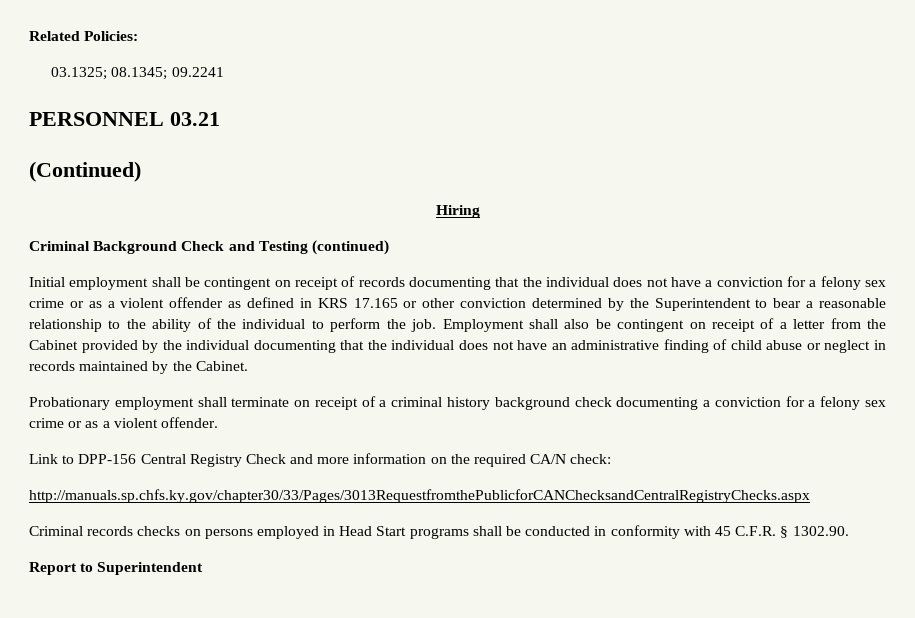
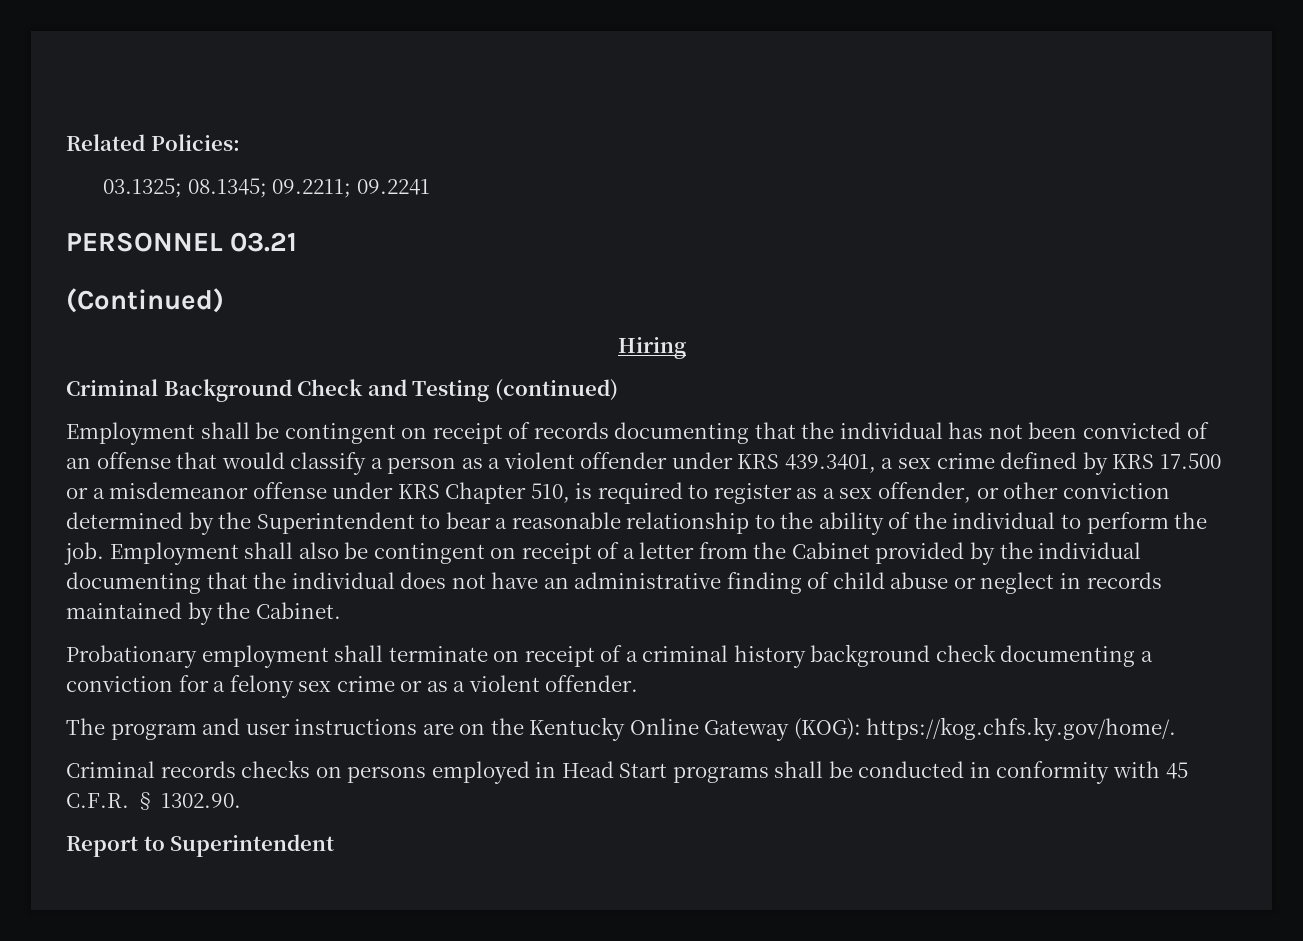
- 03.1325; 08.1345; 09.2241
+ 03.1325; 08.1345; 09.2211; 09.2241
- Initial employment shall be contingent on receipt of records documenting that the individual does not have a conviction for a felony sex crime or as a violent offender as defined in KRS 17.165 or other conviction determined by the Superintendent to bear a reasonable relationship to the ability of the individual to perform the job.
+ Employment shall be contingent on receipt of records documenting that the individual has not been convicted of an offense that would classify a person as a violent offender under KRS 439.3401, a sex crime defined by KRS 17.500 or a misdemeanor offense under KRS Chapter 510, is required to register as a sex offender, or other conviction determined by the Superintendent to bear a reasonable relationship to the ability of the individual to perform the job.
- Link to DPP-156 Central Registry Check and more information on the required CA/N check:
- http://manuals.sp.chfs.ky.gov/chapter30/33/Pages/3013RequestfromthePublicforCANChecksandCentralRegistryChecks.aspx
+ The program and user instructions are on the Kentucky Online Gateway (KOG): https://kog.chfs.ky.gov/home/.

